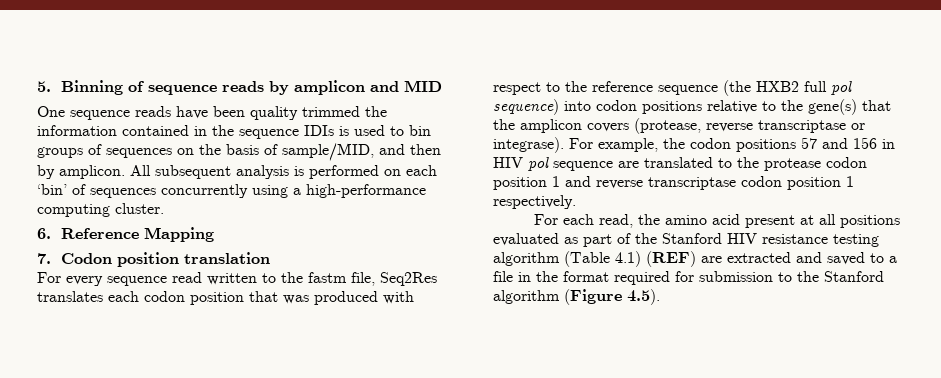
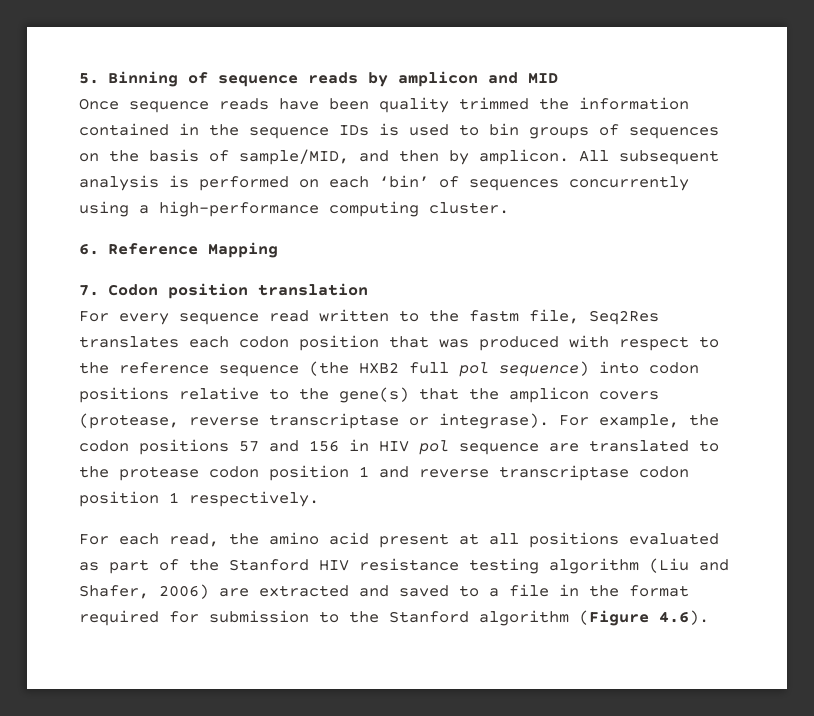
- One sequence reads have been quality trimmed the information contained in the sequence IDIs is used to bin groups of sequences on the basis of sample/MID, and then by amplicon.
+ Once sequence reads have been quality trimmed the information contained in the sequence IDs is used to bin groups of sequences on the basis of sample/MID, and then by amplicon.
- For each read, the amino acid present at all positions evaluated as part of the Stanford HIV resistance testing algorithm (Table 4.1) (REF) are extracted and saved to a file in the format required for submission to the Stanford algorithm (Figure 4.5).
+ For each read, the amino acid present at all positions evaluated as part of the Stanford HIV resistance testing algorithm (Liu and Shafer, 2006) are extracted and saved to a file in the format required for submission to the Stanford algorithm (Figure 4.6).

